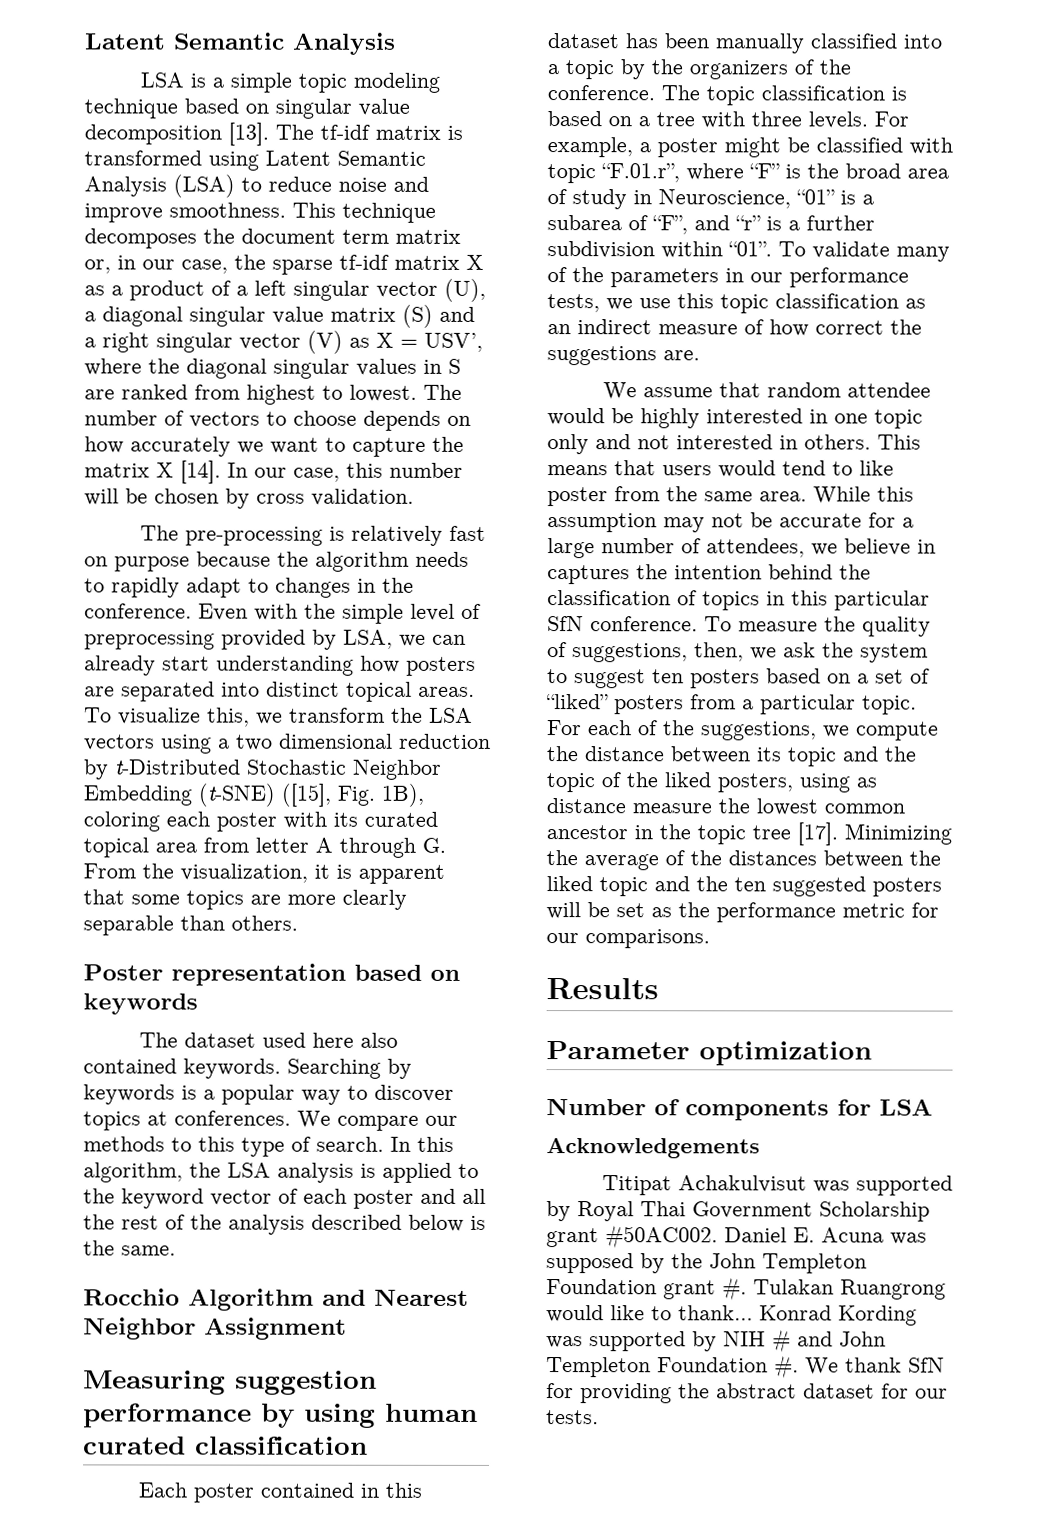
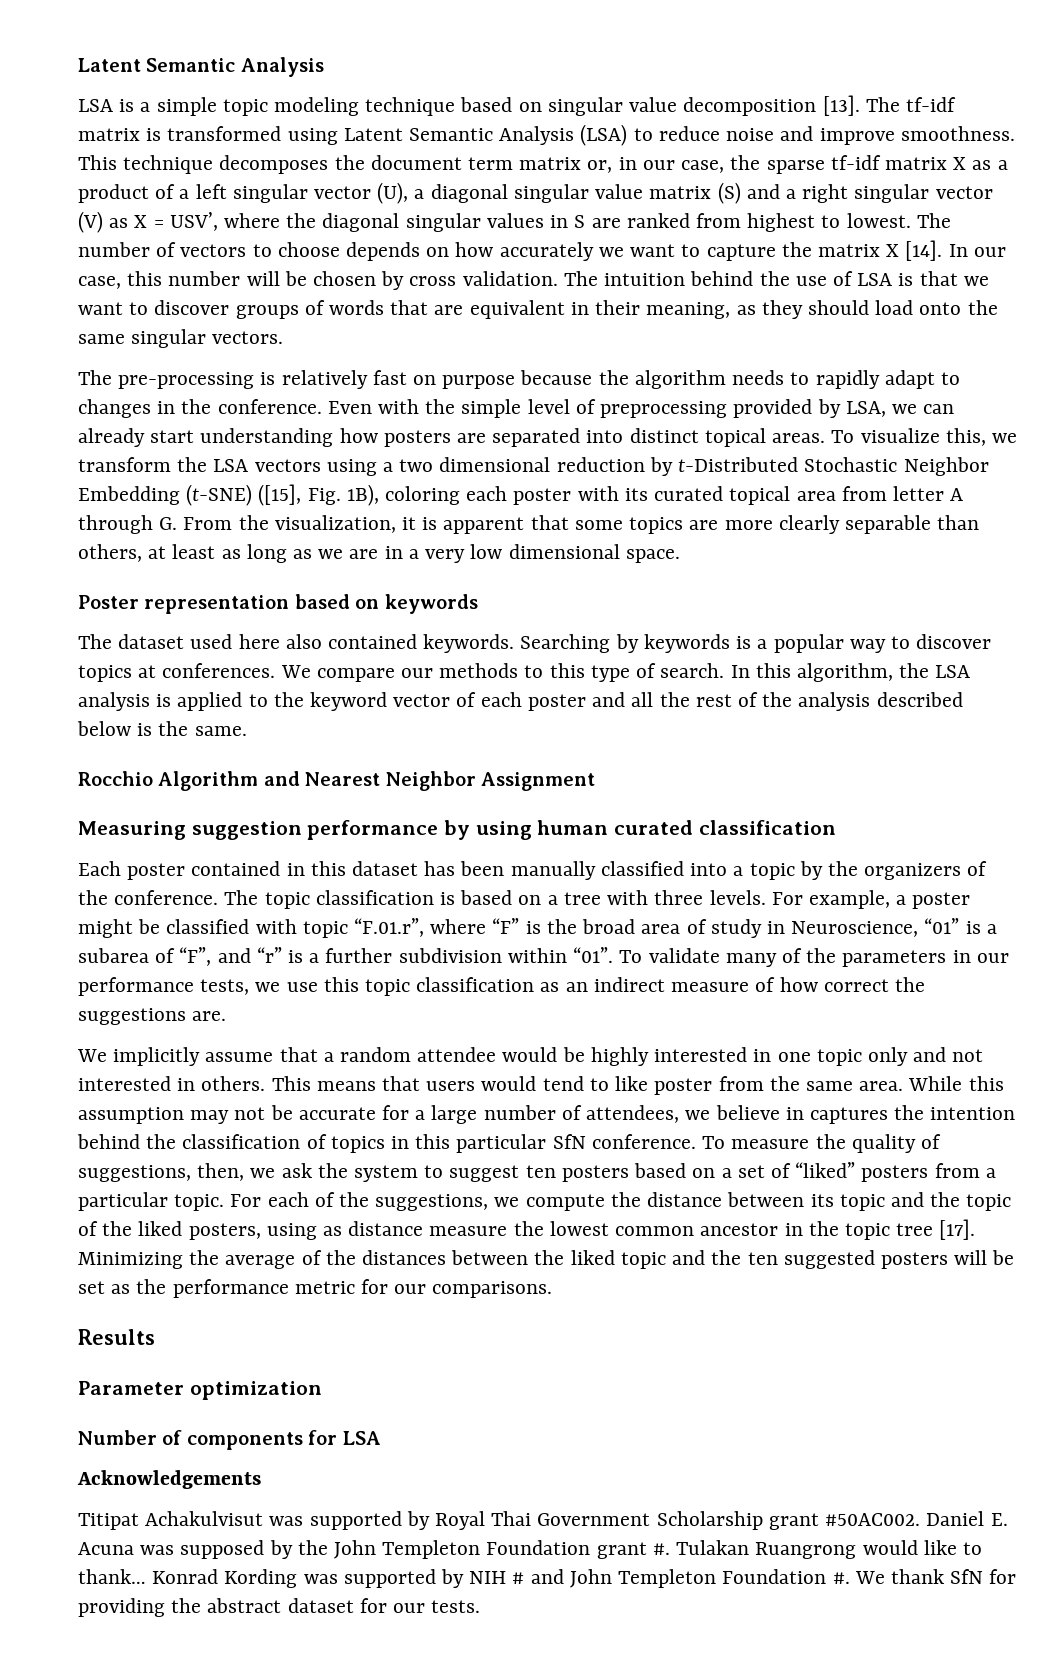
+ The intuition behind the use of LSA is that we want to discover groups of words that are equivalent in their meaning, as they should load onto the same singular vectors.
- To visualize this, we transform the LSA vectors using a two dimensional reduction by t-Distributed Stochastic Neighbor Embedding (t-SNE) ([15], Fig. 1B), coloring each poster with its curated topical area from letter A through G. From the visualization, it is apparent that some topics are more clearly separable than others.
+ To visualize this, we transform the LSA vectors using a two dimensional reduction by t-Distributed Stochastic Neighbor Embedding (t-SNE) ([15], Fig. 1B), coloring each poster with its curated topical area from letter A through G. From the visualization, it is apparent that some topics are more clearly separable than others, at least as long as we are in a very low dimensional space.
- We assume that random attendee would be highly interested in one topic only and not interested in others.
+ We implicitly assume that a random attendee would be highly interested in one topic only and not interested in others.

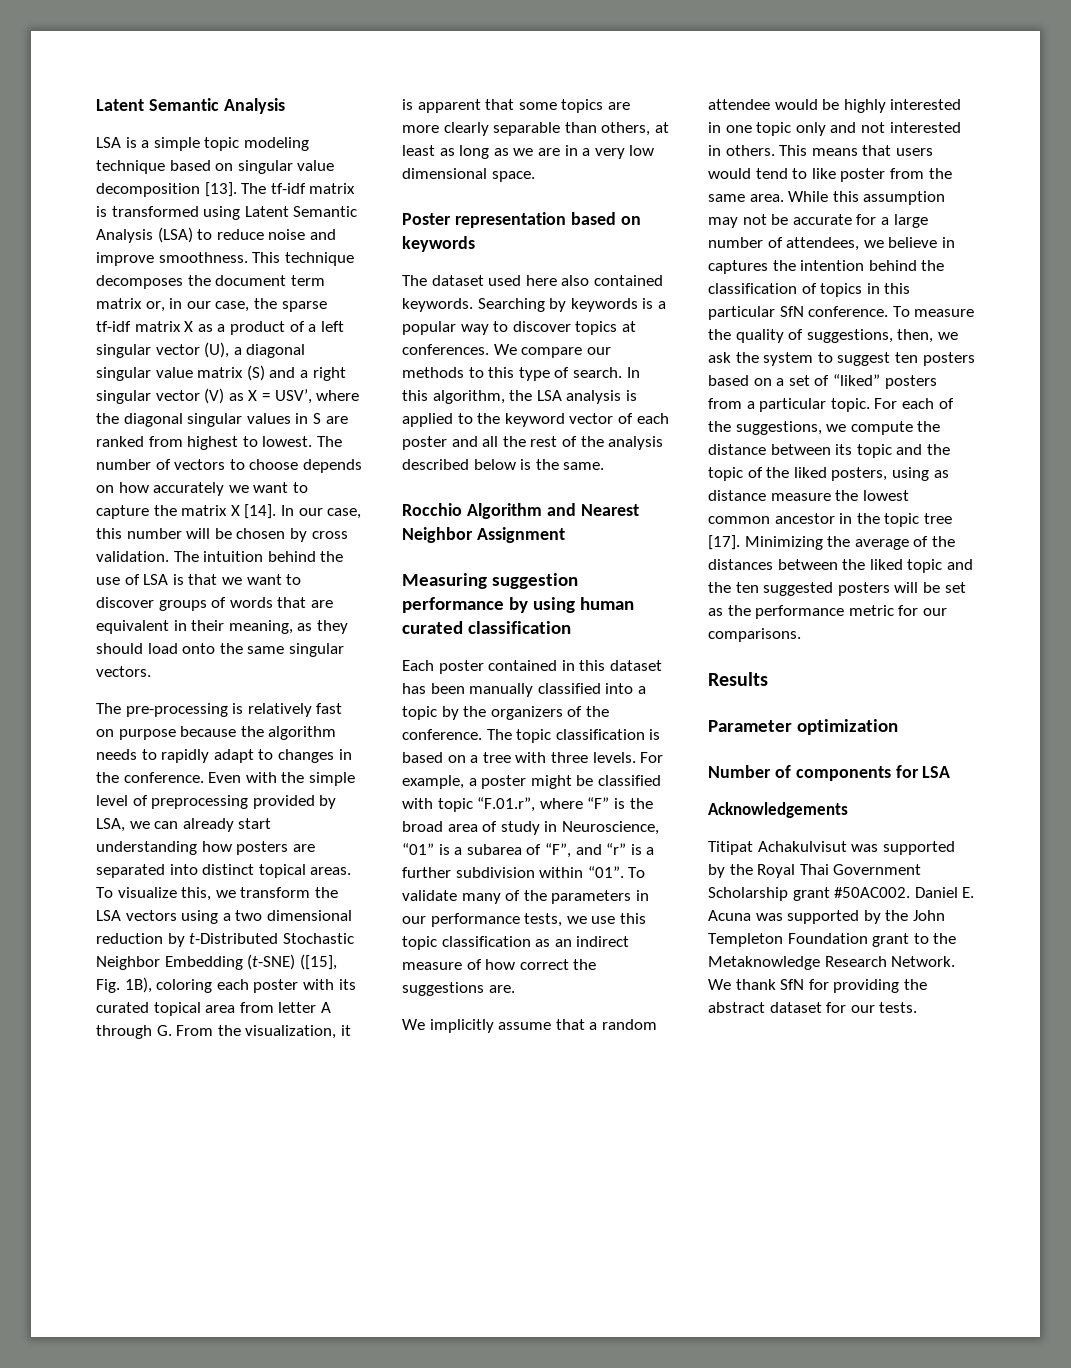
- Titipat Achakulvisut was supported by Royal Thai Government Scholarship grant #50AC002.
+ Titipat Achakulvisut was supported by the Royal Thai Government Scholarship grant #50AC002.
- Daniel E. Acuna was supposed by the John Templeton Foundation grant #. Tulakan Ruangrong would like to thank… Konrad Kording was supported by NIH # and John Templeton Foundation #.
+ Daniel E. Acuna was supported by the John Templeton Foundation grant to the Metaknowledge Research Network.

